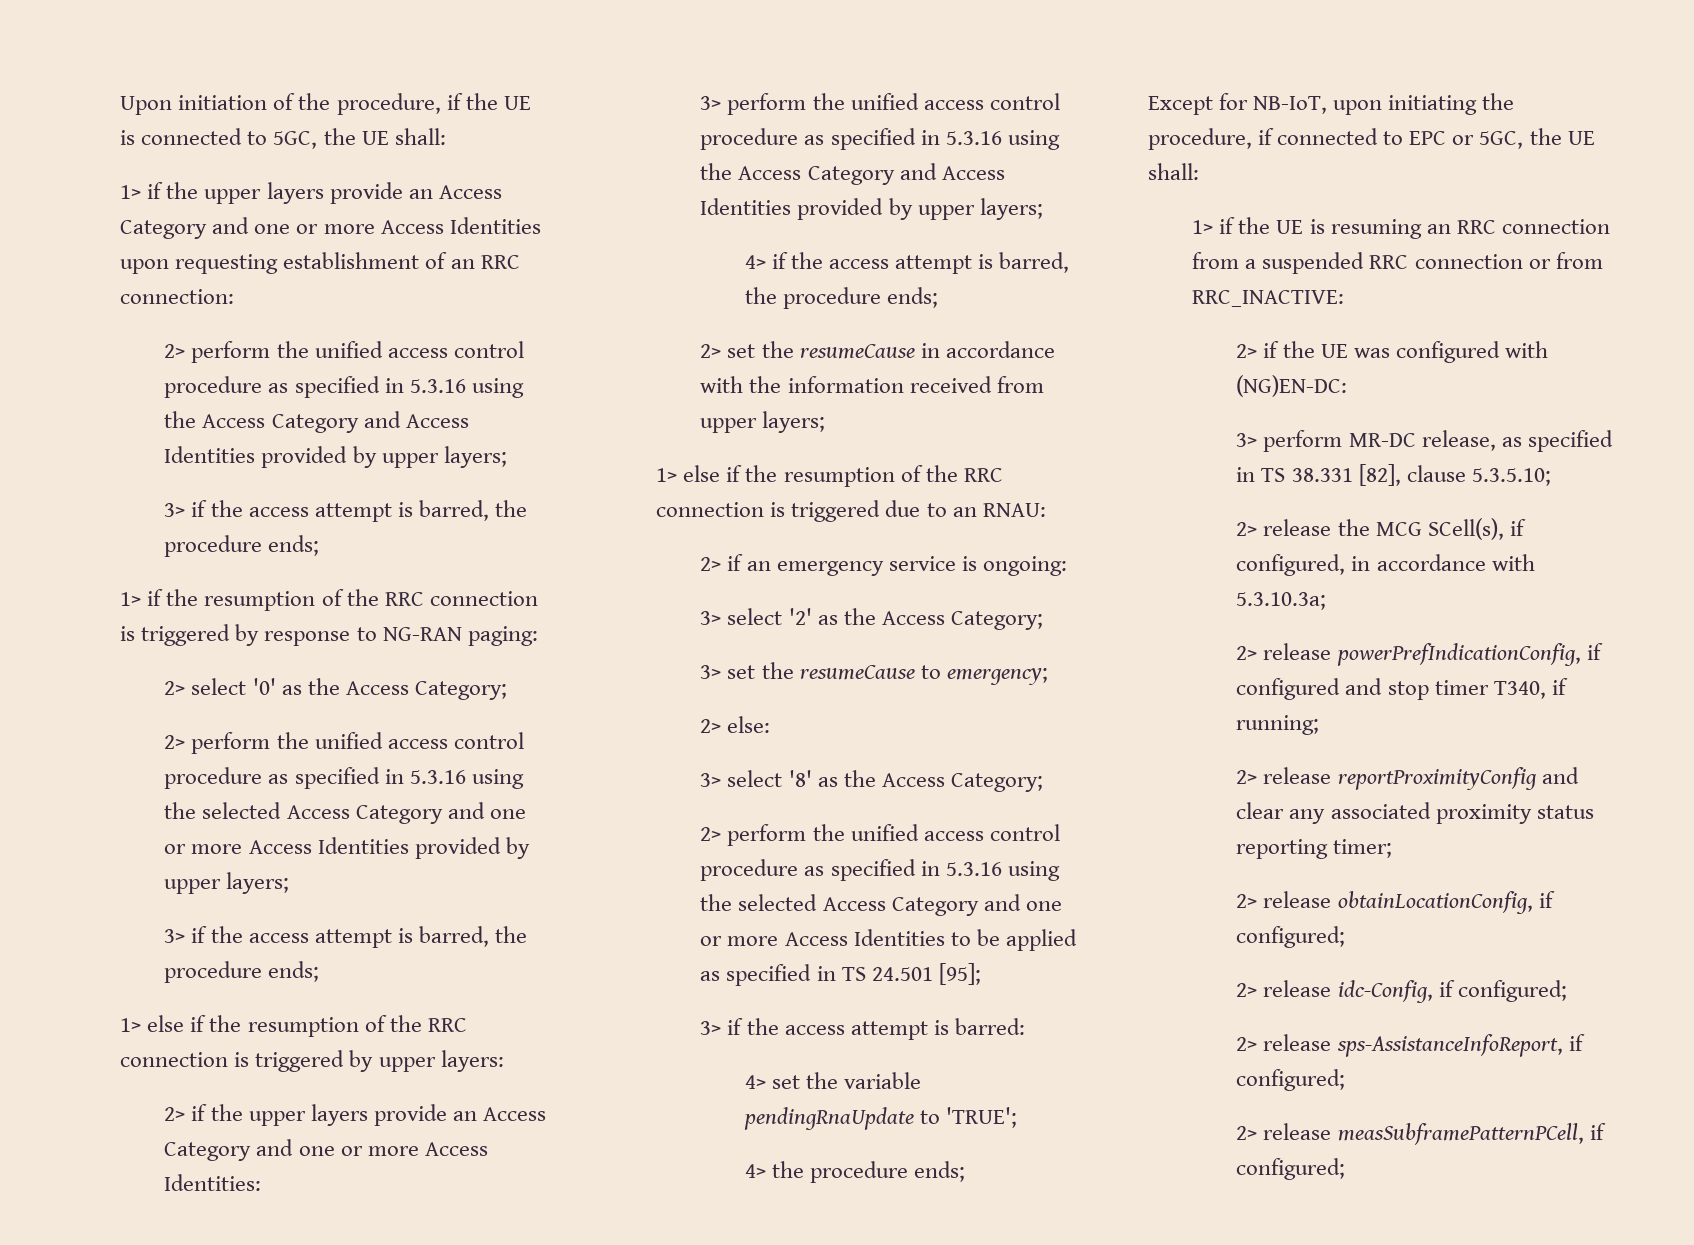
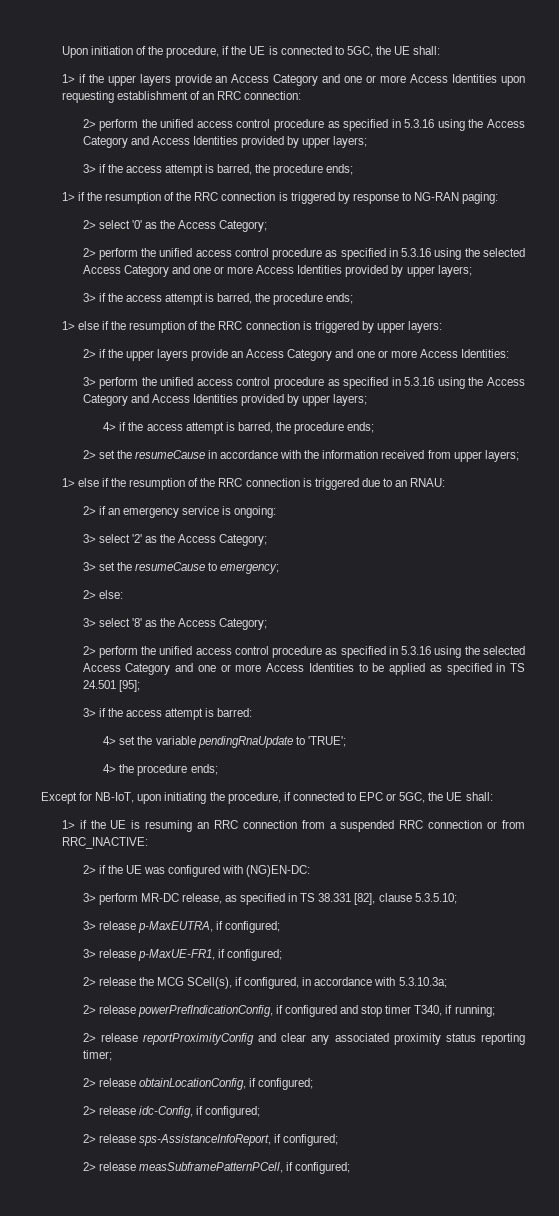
+ 3> release p-MaxEUTRA, if configured;
+ 3> release p-MaxUE-FR1, if configured;

